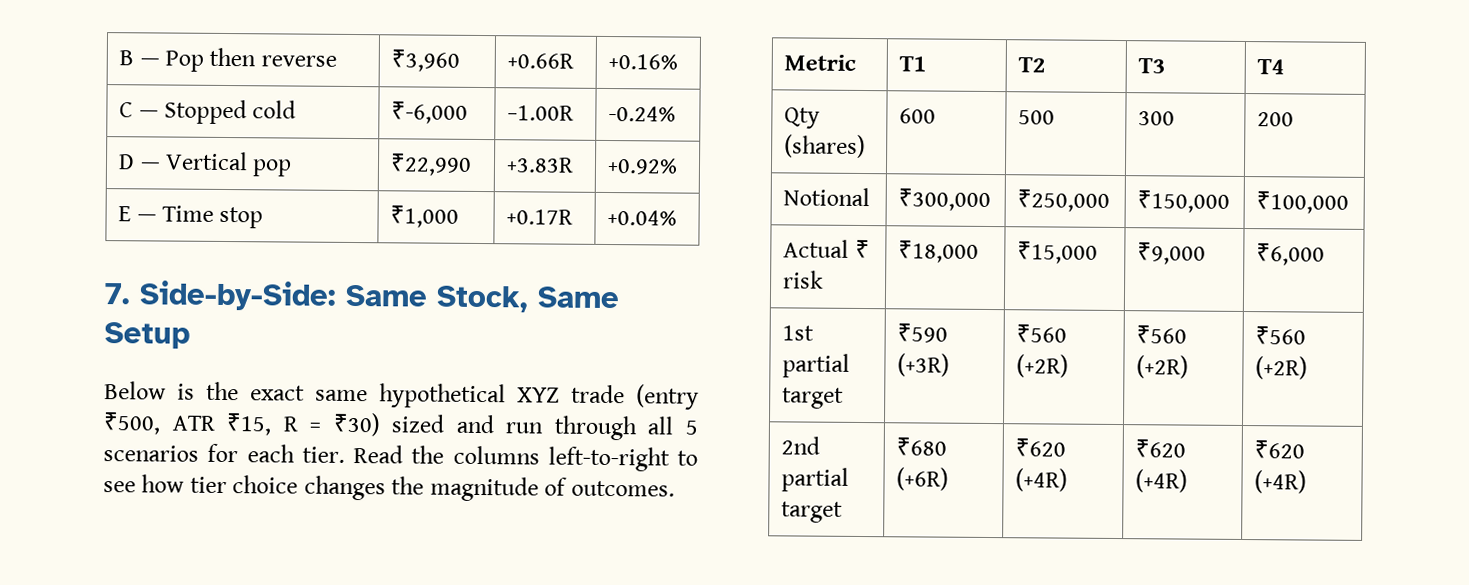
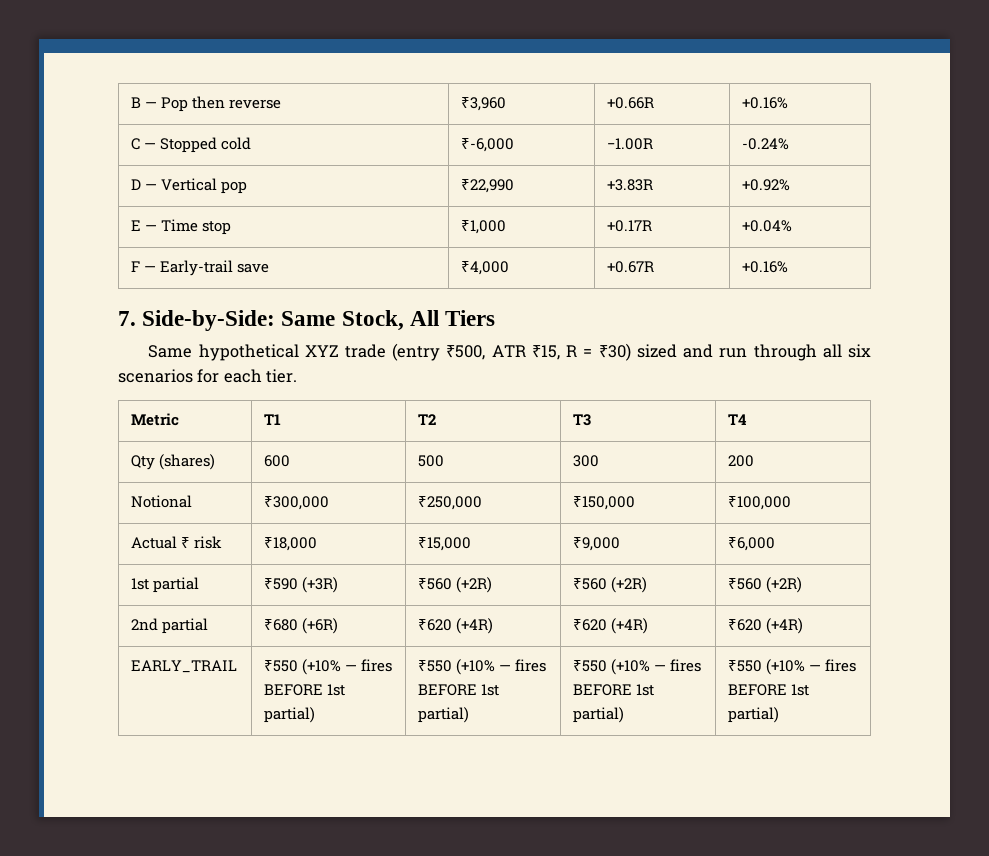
- 7. Side-by-Side: Same Stock, Same Setup
- Below is the exact same hypothetical XYZ trade (entry ₹500, ATR ₹15, R = ₹30) sized and run through all 5 scenarios for each tier. Read the columns left-to-right to see how tier choice changes the magnitude of outcomes.
+ F — Early-trail save | ₹4,000 | +0.67R | +0.16%
+ 7. Side-by-Side: Same Stock, All Tiers
+ Same hypothetical XYZ trade (entry ₹500, ATR ₹15, R = ₹30) sized and run through all six scenarios for each tier.
- 1st partial target | ₹590 (+3R) | ₹560 (+2R) | ₹560 (+2R) | ₹560 (+2R)
+ 1st partial | ₹590 (+3R) | ₹560 (+2R) | ₹560 (+2R) | ₹560 (+2R)
- 2nd partial target | ₹680 (+6R) | ₹620 (+4R) | ₹620 (+4R) | ₹620 (+4R)
+ 2nd partial | ₹680 (+6R) | ₹620 (+4R) | ₹620 (+4R) | ₹620 (+4R)
+ EARLY_TRAIL | ₹550 (+10% — fires BEFORE 1st partial) | ₹550 (+10% — fires BEFORE 1st partial) | ₹550 (+10% — fires BEFORE 1st partial) | ₹550 (+10% — fires BEFORE 1st partial)

